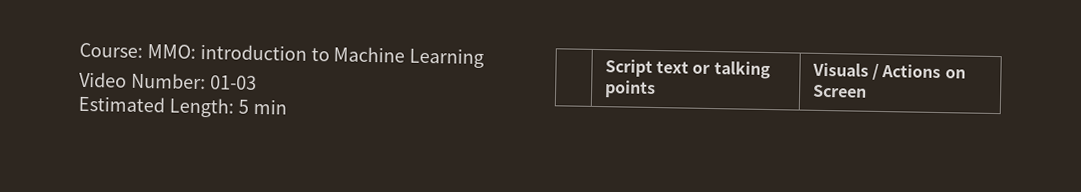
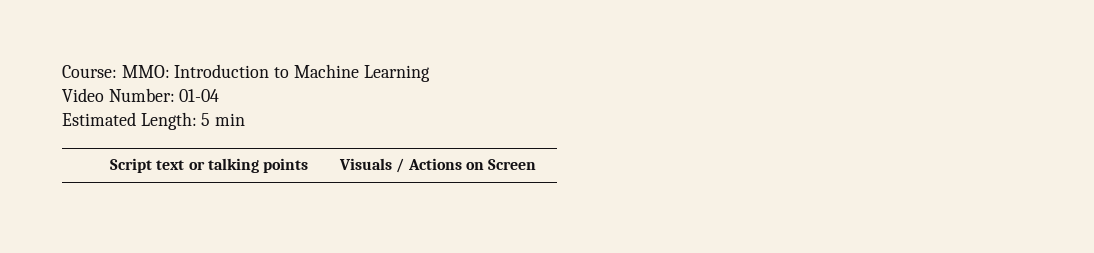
- Course: MMO: introduction to Machine Learning
+ Course: MMO: Introduction to Machine Learning
- Video Number: 01-03
+ Video Number: 01-04

